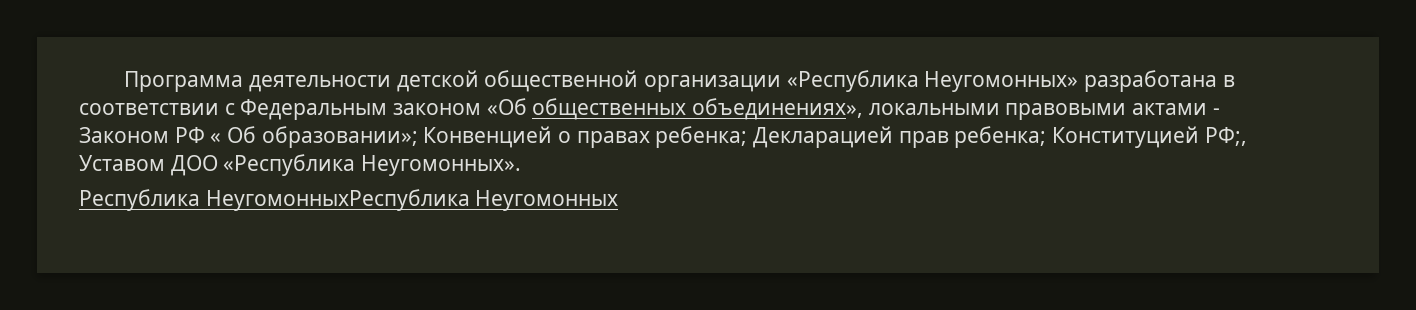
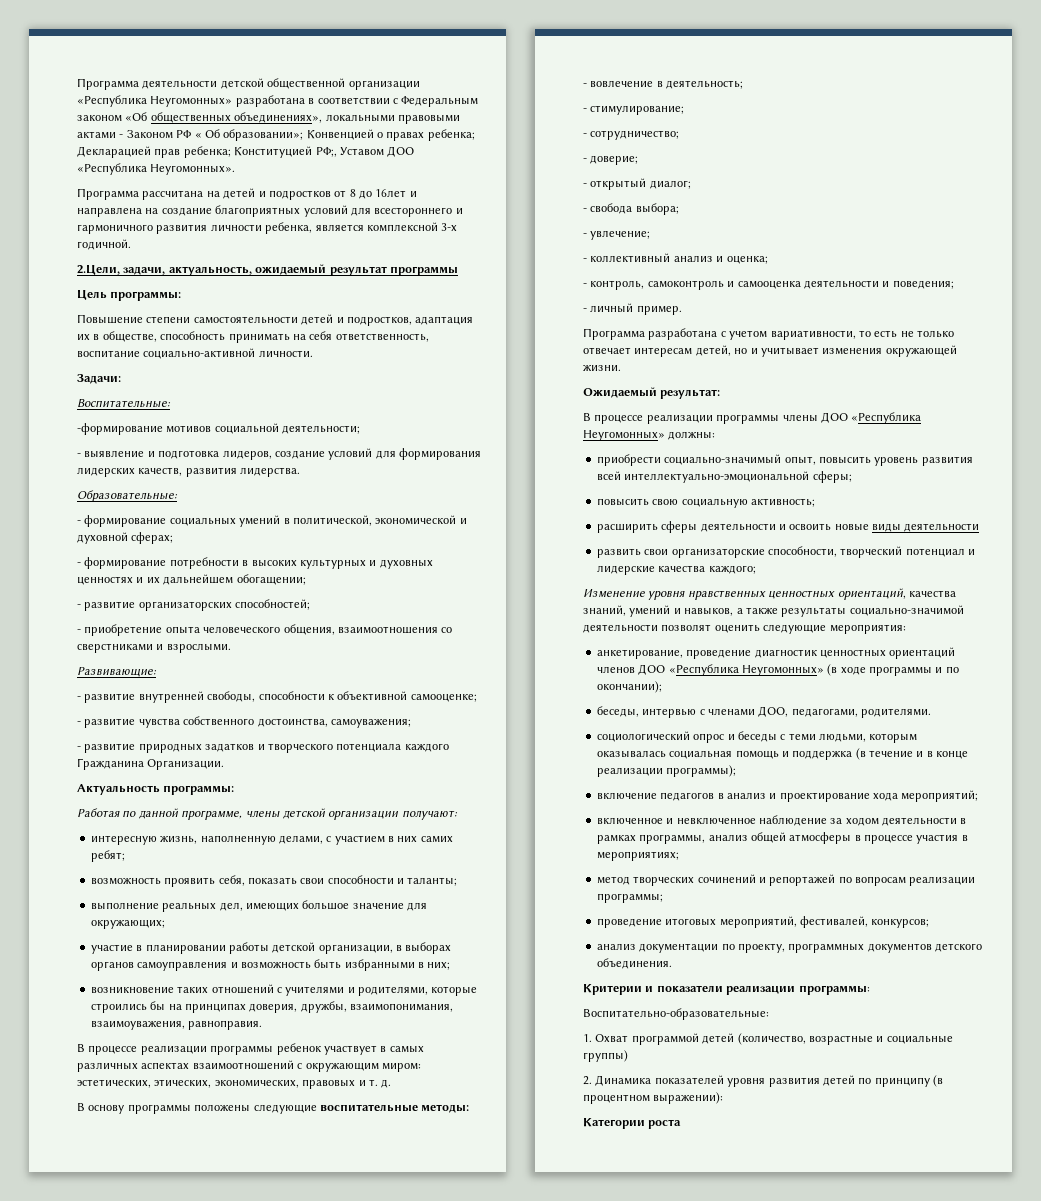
- Республика НеугомонныхРеспублика Неугомонных
+ Программа рассчитана на детей и подростков от 8 до 16лет и направлена на создание благоприятных условий для всестороннего и гармоничного развития личности ребенка, является комплексной 3-х годичной.
+ 2.Цели, задачи, актуальность, ожидаемый результат программы
+ Цель программы:
+ Повышение степени самостоятельности детей и подростков, адаптация их в обществе, способность принимать на себя ответственность, воспитание социально-активной личности.
+ Задачи:
+ Воспитательные:
+ -формирование мотивов социальной деятельности;
+ - выявление и подготовка лидеров, создание условий для формирования лидерских качеств, развития лидерства.
+ Образовательные:
+ - формирование социальных умений в политической, экономической и духовной сферах;
+ - формирование потребности в высоких культурных и духовных ценностях и их дальнейшем обогащении;
+ - развитие организаторских способностей;
+ - приобретение опыта человеческого общения, взаимоотношения со сверстниками и взрослыми.
+ Развивающие:
+ - развитие внутренней свободы, способности к объективной самооценке;
+ - развитие чувства собственного достоинства, самоуважения;
+ - развитие природных задатков и творческого потенциала каждого Гражданина Организации.
+ Актуальность программы:
+ Работая по данной программе, члены детской организации получают:
+ интересную жизнь, наполненную делами, с участием в них самих ребят;
+ возможность проявить себя, показать свои способности и таланты;
+ выполнение реальных дел, имеющих большое значение для окружающих;
+ участие в планировании работы детской организации, в выборах органов самоуправления и возможность быть избранными в них;
+ возникновение таких отношений с учителями и родителями, которые строились бы на принципах доверия, дружбы, взаимопонимания, взаимоуважения, равноправия.
+ В процессе реализации программы ребенок участвует в самых различных аспектах взаимоотношений с окружающим миром: эстетических, этических, экономических, правовых и т. д.
+ В основу программы положены следующие воспитательные методы:
+ - вовлечение в деятельность;
+ - стимулирование;
+ - сотрудничество;
+ - доверие;
+ - открытый диалог;
+ - свобода выбора;
+ - увлечение;
+ - коллективный анализ и оценка;
+ - контроль, самоконтроль и самооценка деятельности и поведения;
+ - личный пример.
+ Программа разработана с учетом вариативности, то есть не только отвечает интересам детей, но и учитывает изменения окружающей жизни.
+ Ожидаемый результат:
+ В процессе реализации программы члены ДОО «Республика Неугомонных» должны:
+ приобрести социально-значимый опыт, повысить уровень развития всей интеллектуально-эмоциональной сферы;
+ повысить свою социальную активность;
+ расширить сферы деятельности и освоить новые виды деятельности
+ развить свои организаторские способности, творческий потенциал и лидерские качества каждого;
+ Изменение уровня нравственных ценностных ориентаций, качества знаний, умений и навыков, а также результаты социально-значимой деятельности позволят оценить следующие мероприятия:
+ анкетирование, проведение диагностик ценностных ориентаций членов ДОО «Республика Неугомонных» (в ходе программы и по окончании);
+ беседы, интервью с членами ДОО, педагогами, родителями.
+ социологический опрос и беседы с теми людьми, которым оказывалась социальная помощь и поддержка (в течение и в конце реализации программы);
+ включение педагогов в анализ и проектирование хода мероприятий;
+ включенное и невключенное наблюдение за ходом деятельности в рамках программы, анализ общей атмосферы в процессе участия в мероприятиях;
+ метод творческих сочинений и репортажей по вопросам реализации программы;
+ проведение итоговых мероприятий, фестивалей, конкурсов;
+ анализ документации по проекту, программных документов детского объединения.
+ Критерии и показатели реализации программы:
+ Воспитательно-образовательные:
+ 1. Охват программой детей (количество, возрастные и социальные группы)
+ 2. Динамика показателей уровня развития детей по принципу (в процентном выражении):
+ Категории роста

